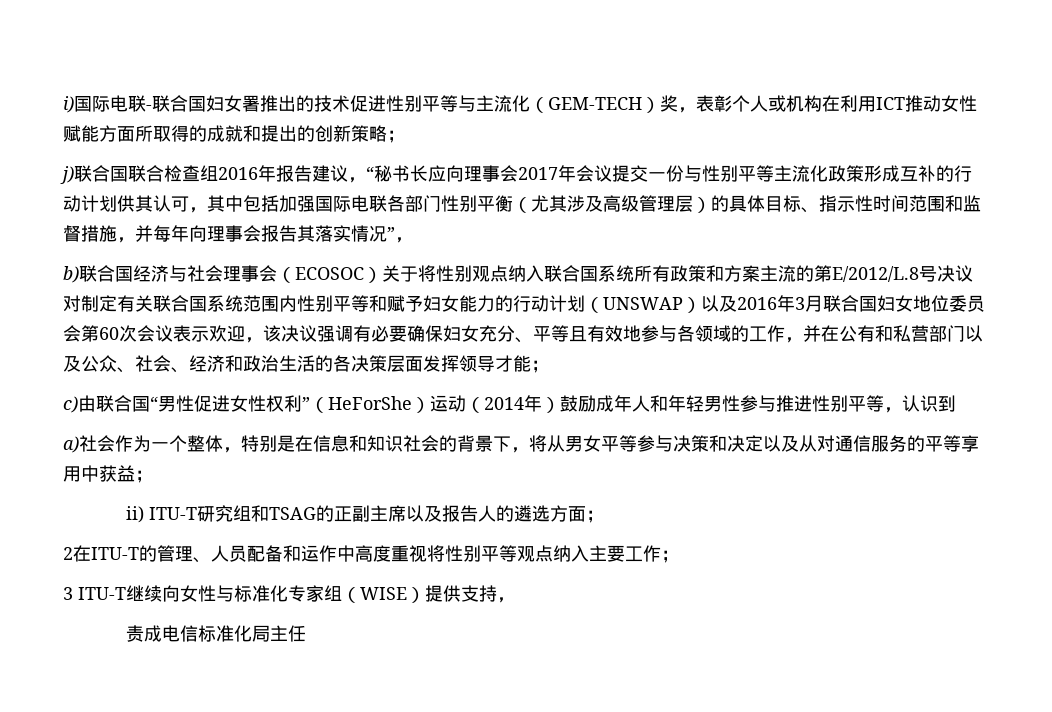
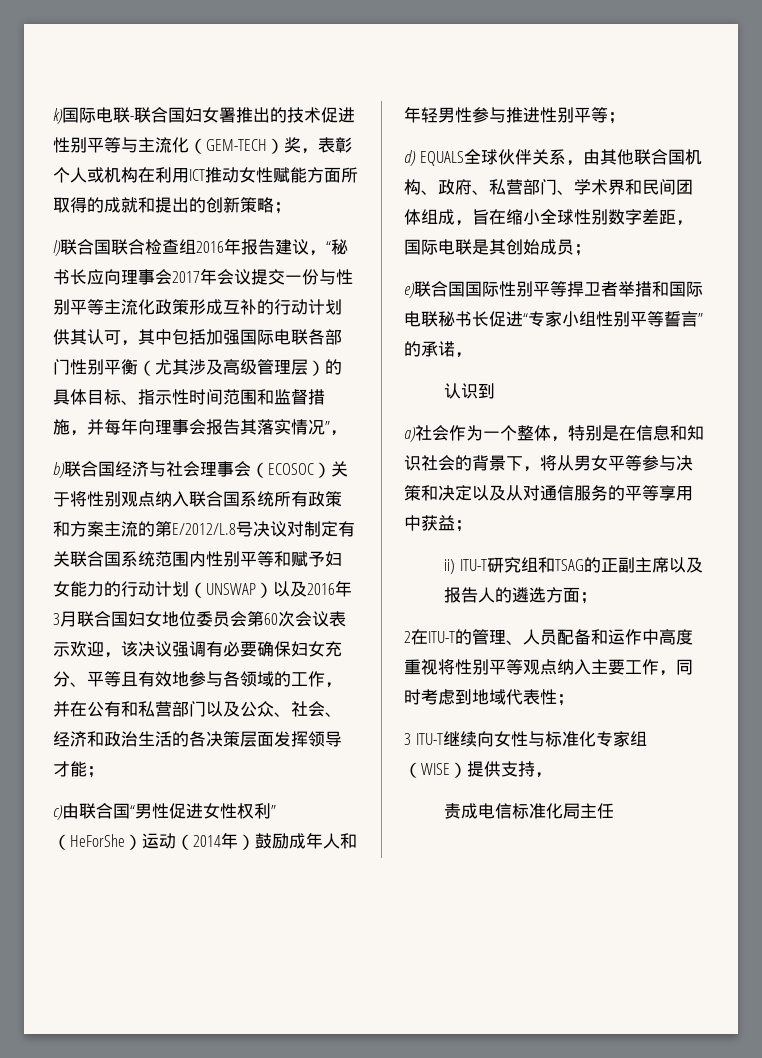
- i)国际电联-联合国妇女署推出的技术促进性别平等与主流化（GEM-TECH）奖，表彰个人或机构在利用ICT推动女性赋能方面所取得的成就和提出的创新策略；
+ k)国际电联-联合国妇女署推出的技术促进性别平等与主流化（GEM-TECH）奖，表彰个人或机构在利用ICT推动女性赋能方面所取得的成就和提出的创新策略；
- j)联合国联合检查组2016年报告建议，“秘书长应向理事会2017年会议提交一份与性别平等主流化政策形成互补的行动计划供其认可，其中包括加强国际电联各部门性别平衡（尤其涉及高级管理层）的具体目标、指示性时间范围和监督措施，并每年向理事会报告其落实情况”，
+ l)联合国联合检查组2016年报告建议，“秘书长应向理事会2017年会议提交一份与性别平等主流化政策形成互补的行动计划供其认可，其中包括加强国际电联各部门性别平衡（尤其涉及高级管理层）的具体目标、指示性时间范围和监督措施，并每年向理事会报告其落实情况”，
- c)由联合国“男性促进女性权利”（HeForShe）运动（2014年）鼓励成年人和年轻男性参与推进性别平等，认识到
+ c)由联合国“男性促进女性权利”（HeForShe）运动（2014年）鼓励成年人和年轻男性参与推进性别平等；
+ d) EQUALS全球伙伴关系，由其他联合国机构、政府、私营部门、学术界和民间团体组成，旨在缩小全球性别数字差距，国际电联是其创始成员；
+ e)联合国国际性别平等捍卫者举措和国际电联秘书长促进“专家小组性别平等誓言”的承诺，
+ 认识到
- 2在ITU-T的管理、人员配备和运作中高度重视将性别平等观点纳入主要工作；
+ 2在ITU-T的管理、人员配备和运作中高度重视将性别平等观点纳入主要工作，同时考虑到地域代表性；

